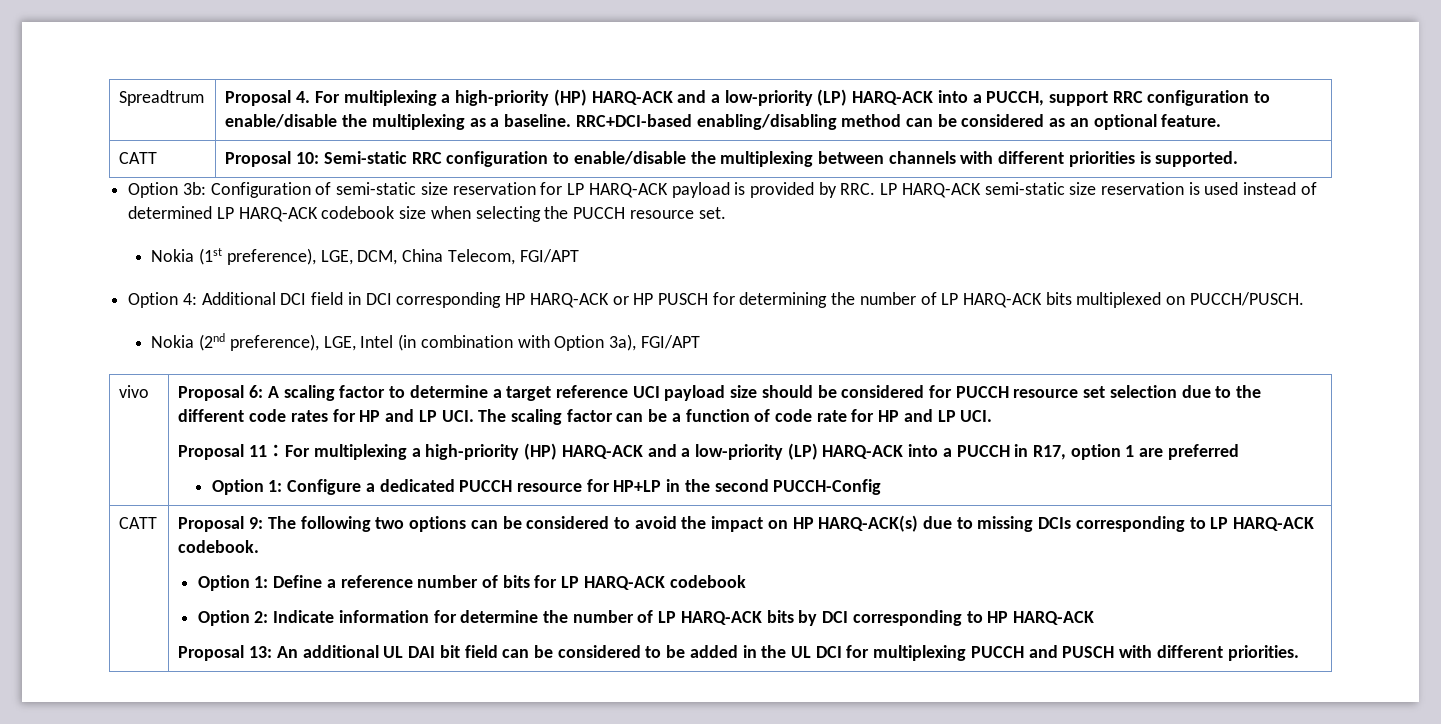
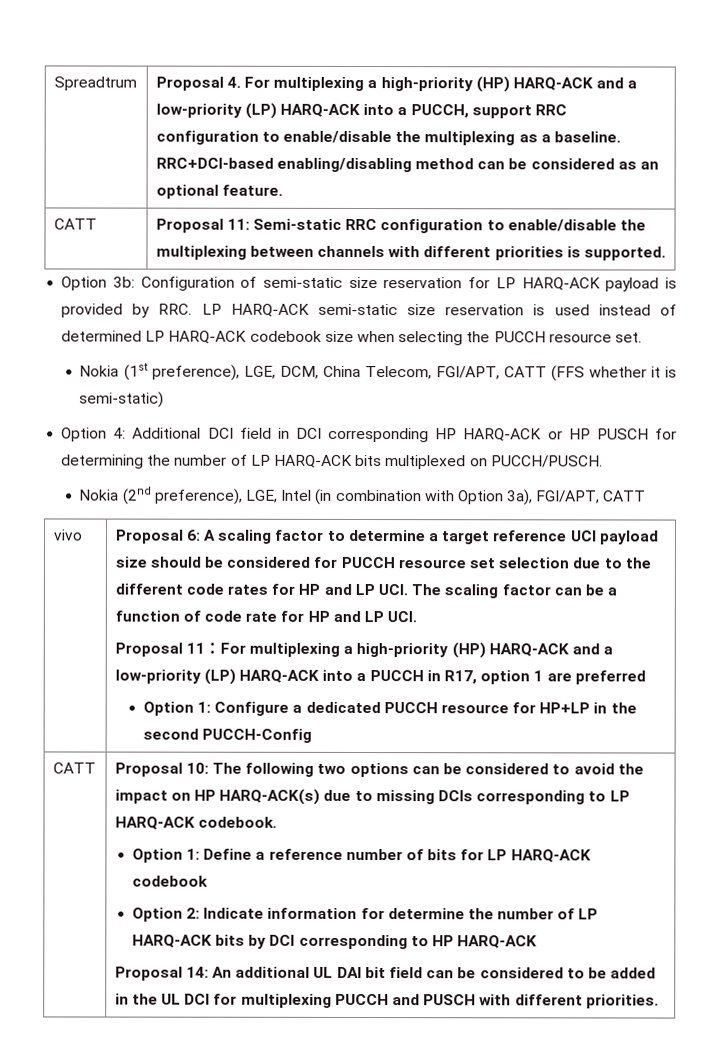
- CATT | Proposal 10: Semi-static RRC configuration to enable/disable the multiplexing between channels with different priorities is supported.
+ CATT | Proposal 11: Semi-static RRC configuration to enable/disable the multiplexing between channels with different priorities is supported.
- Nokia (1st preference), LGE, DCM, China Telecom, FGI/APT
+ Nokia (1st preference), LGE, DCM, China Telecom, FGI/APT, CATT (FFS whether it is semi-static)
- Nokia (2nd preference), LGE, Intel (in combination with Option 3a), FGI/APT
+ Nokia (2nd preference), LGE, Intel (in combination with Option 3a), FGI/APT, CATT
- Proposal 9: The following two options can be considered to avoid the impact on HP HARQ-ACK(s) due to missing DCIs corresponding to LP HARQ-ACK codebook.
+ Proposal 10: The following two options can be considered to avoid the impact on HP HARQ-ACK(s) due to missing DCIs corresponding to LP HARQ-ACK codebook.
- Proposal 13: An additional UL DAI bit field can be considered to be added in the UL DCI for multiplexing PUCCH and PUSCH with different priorities.
+ Proposal 14: An additional UL DAI bit field can be considered to be added in the UL DCI for multiplexing PUCCH and PUSCH with different priorities.

